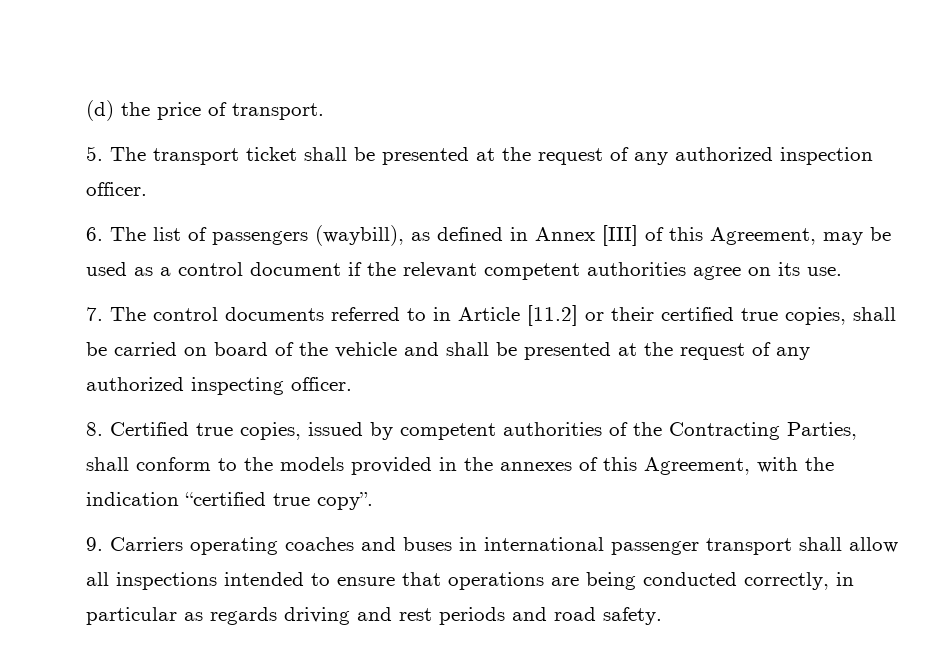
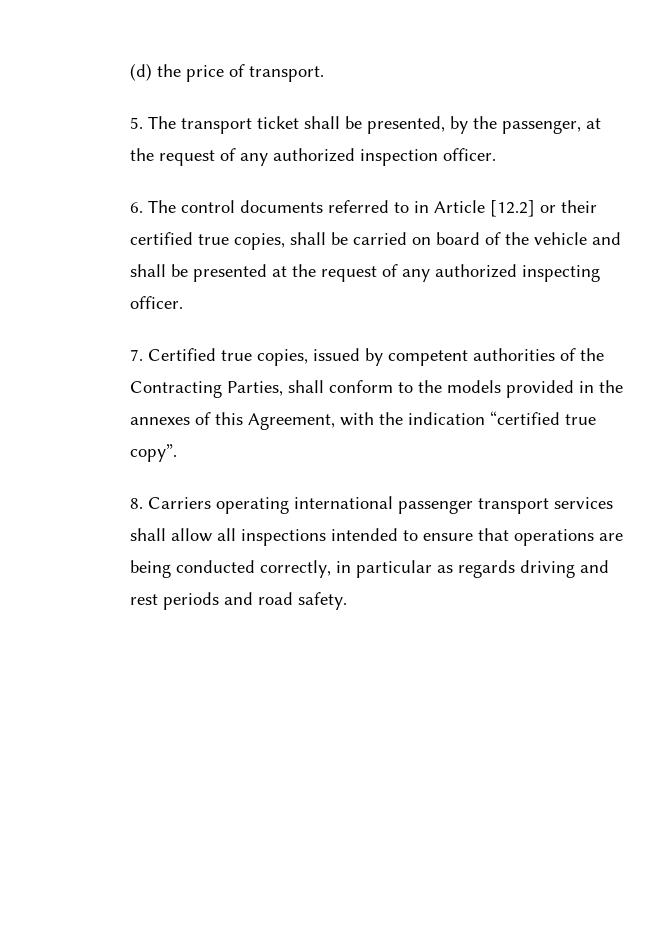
- 5. The transport ticket shall be presented at the request of any authorized inspection officer.
+ 5. The transport ticket shall be presented, by the passenger, at the request of any authorized inspection officer.
- 6. The list of passengers (waybill), as defined in Annex [III] of this Agreement, may be used as a control document if the relevant competent authorities agree on its use.
- 7. The control documents referred to in Article [11.2] or their certified true copies, shall be carried on board of the vehicle and shall be presented at the request of any authorized inspecting officer.
+ 6. The control documents referred to in Article [12.2] or their certified true copies, shall be carried on board of the vehicle and shall be presented at the request of any authorized inspecting officer.
- 8. Certified true copies, issued by competent authorities of the Contracting Parties, shall conform to the models provided in the annexes of this Agreement, with the indication “certified true copy”.
+ 7. Certified true copies, issued by competent authorities of the Contracting Parties, shall conform to the models provided in the annexes of this Agreement, with the indication “certified true copy”.
- 9. Carriers operating coaches and buses in international passenger transport shall allow all inspections intended to ensure that operations are being conducted correctly, in particular as regards driving and rest periods and road safety.
+ 8. Carriers operating international passenger transport services shall allow all inspections intended to ensure that operations are being conducted correctly, in particular as regards driving and rest periods and road safety.

